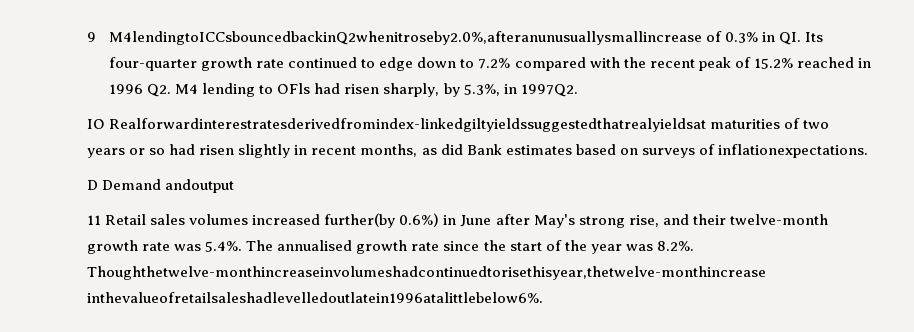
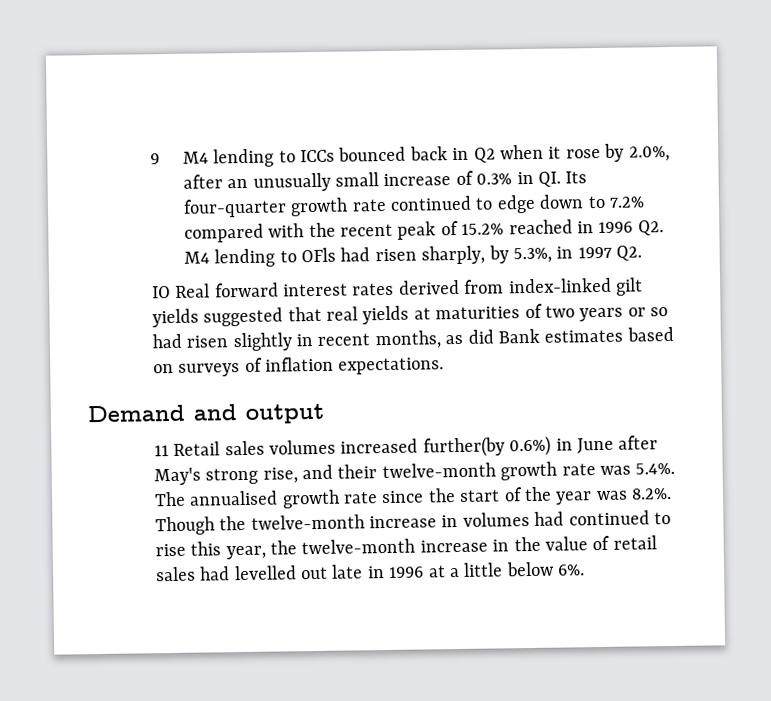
- 9 M4lendingtoICCsbouncedbackinQ2whenitroseby2.0%,afteranunusuallysmallincrease of 0.3% in QI. Its four-quarter growth rate continued to edge down to 7.2% compared with the recent peak of 15.2% reached in 1996 Q2. M4 lending to OFls had risen sharply, by 5.3%, in 1997Q2.
+ 9 M4 lending to ICCs bounced back in Q2 when it rose by 2.0%, after an unusually small increase of 0.3% in QI. Its four-quarter growth rate continued to edge down to 7.2% compared with the recent peak of 15.2% reached in 1996 Q2. M4 lending to OFls had risen sharply, by 5.3%, in 1997 Q2.
- IO Realforwardinterestratesderivedfromindex-linkedgiltyieldssuggestedthatrealyieldsat maturities of two years or so had risen slightly in recent months, as did Bank estimates based on surveys of inflationexpectations.
- D Demand andoutput
+ IO Real forward interest rates derived from index-linked gilt yields suggested that real yields at maturities of two years or so had risen slightly in recent months, as did Bank estimates based on surveys of inflation expectations.
+ Demand and output
- 11 Retail sales volumes increased further(by 0.6%) in June after May's strong rise, and their twelve-month growth rate was 5.4%. The annualised growth rate since the start of the year was 8.2%. Thoughthetwelve-monthincreaseinvolumeshadcontinuedtorisethisyear,thetwelve-monthincrease inthevalueofretailsaleshadlevelledoutlatein1996atalittlebelow6%.
+ 11 Retail sales volumes increased further(by 0.6%) in June after May's strong rise, and their twelve-month growth rate was 5.4%. The annualised growth rate since the start of the year was 8.2%. Though the twelve-month increase in volumes had continued to rise this year, the twelve-month increase in the value of retail sales had levelled out late in 1996 at a little below 6%.

